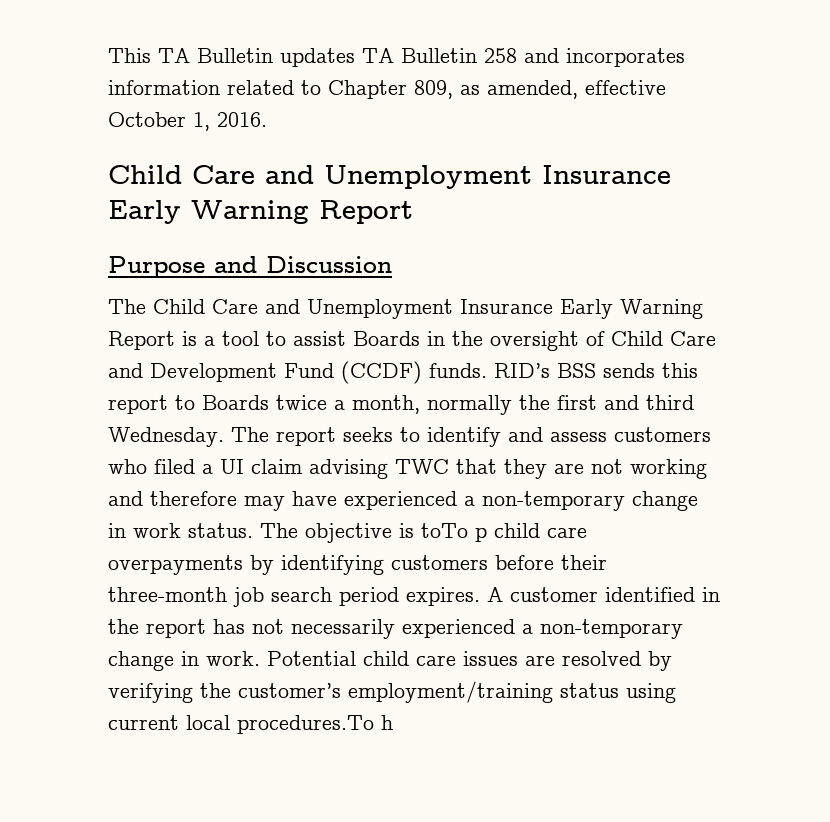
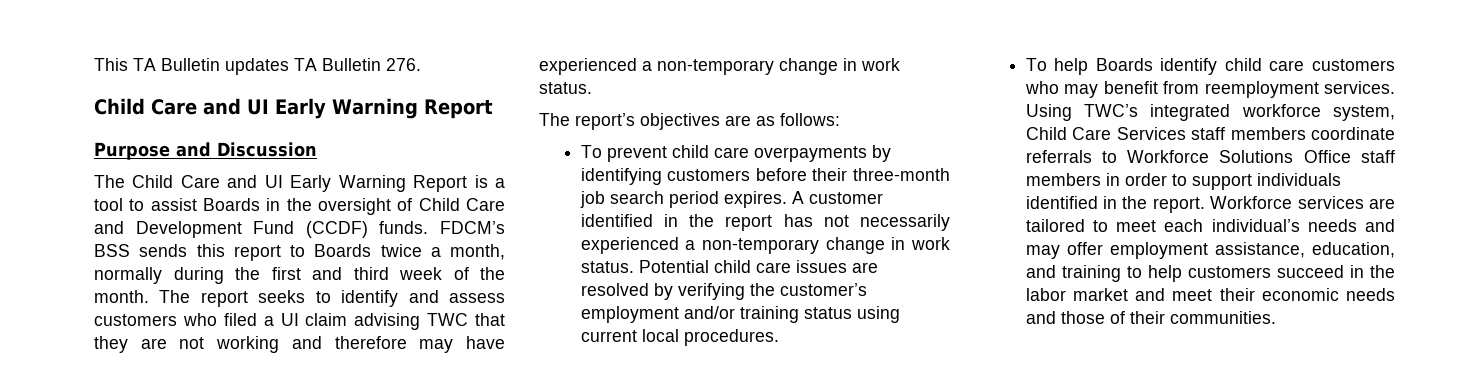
- This TA Bulletin updates TA Bulletin 258 and incorporates information related to Chapter 809, as amended, effective October 1, 2016.
- Child Care and Unemployment Insurance Early Warning Report
+ This TA Bulletin updates TA Bulletin 276.
+ Child Care and UI Early Warning Report
- The Child Care and Unemployment Insurance Early Warning Report is a tool to assist Boards in the oversight of Child Care and Development Fund (CCDF) funds.
+ The Child Care and UI Early Warning Report is a tool to assist Boards in the oversight of Child Care and Development Fund (CCDF) funds.
- RID’s BSS sends this report to Boards twice a month, normally the first and third Wednesday.
+ FDCM’s BSS sends this report to Boards twice a month, normally during the first and third week of the month.
- The report seeks to identify and assess customers who filed a UI claim advising TWC that they are not working and therefore may have experienced a non-temporary change in work status. The objective is toTo p child care overpayments by identifying customers before their three-month job search period expires.
+ The report seeks to identify and assess customers who filed a UI claim advising TWC that they are not working and therefore may have experienced a non-temporary change in work status.
+ The report’s objectives are as follows:
+ To prevent child care overpayments by identifying customers before their three-month job search period expires.
- A customer identified in the report has not necessarily experienced a non-temporary change in work.
+ A customer identified in the report has not necessarily experienced a non-temporary change in work status.
- Potential child care issues are resolved by verifying the customer’s employment/training status using current local procedures.To h
+ Potential child care issues are resolved by verifying the customer’s employment and/or training status using current local procedures.
+ To help Boards identify child care customers who may benefit from reemployment services. Using TWC’s integrated workforce system, Child Care Services staff members coordinate referrals to Workforce Solutions Office staff members in order to support individuals identified in the report. Workforce services are tailored to meet each individual’s needs and may offer employment assistance, education, and training to help customers succeed in the labor market and meet their economic needs and those of their communities.

